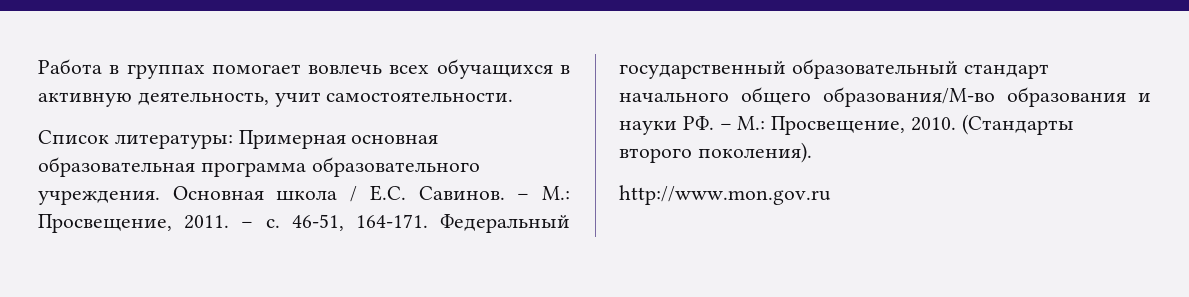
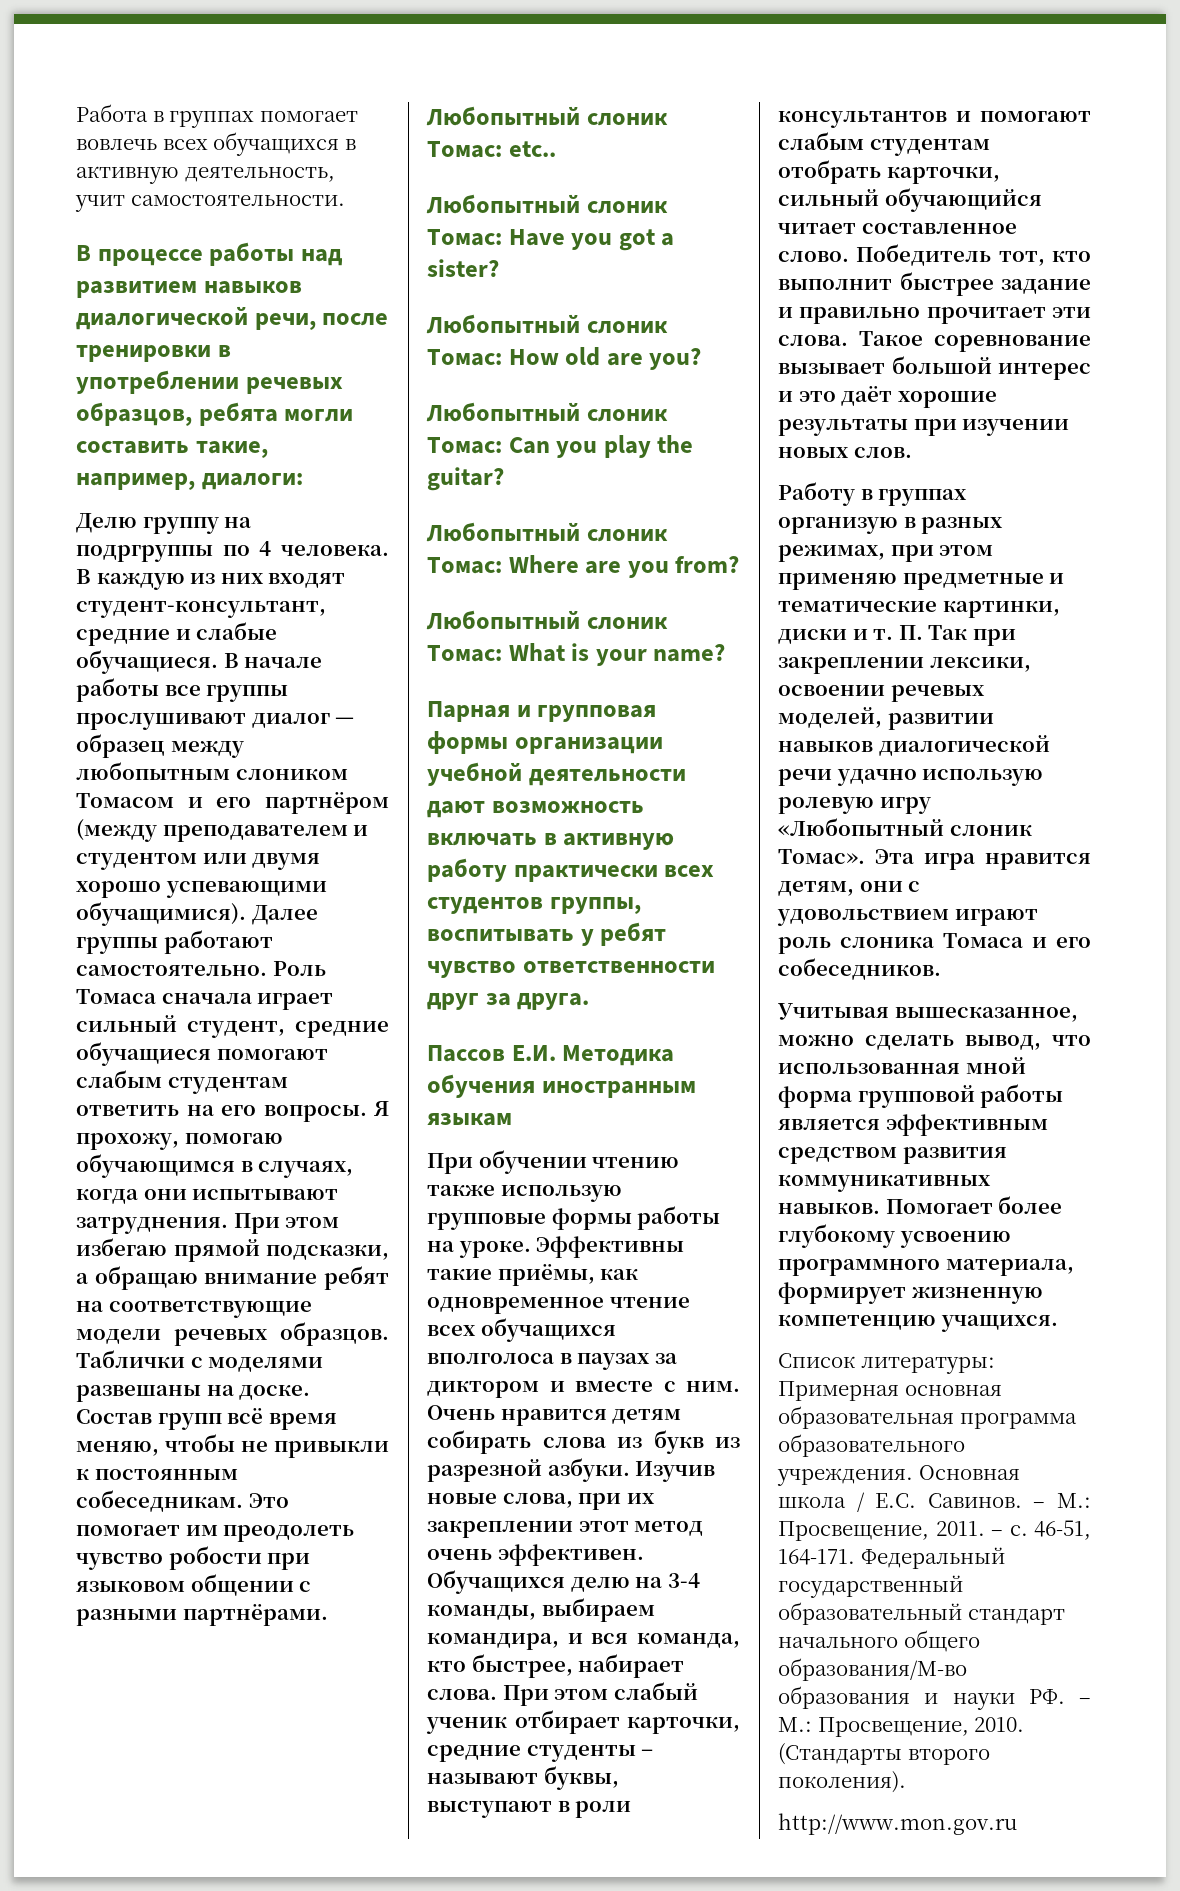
+ В процессе работы над развитием навыков диалогической речи, после тренировки в употреблении речевых образцов, ребята могли составить такие, например, диалоги:
+ Делю группу на подргруппы по 4 человека. В каждую из них входят студент-консультант, средние и слабые обучащиеся. В начале работы все группы прослушивают диалог — образец между любопытным слоником Томасом и его партнёром (между преподавателем и студентом или двумя хорошо успевающими обучащимися). Далее группы работают самостоятельно. Роль Томаса сначала играет сильный студент, средние обучащиеся помогают слабым студентам ответить на его вопросы. Я прохожу, помогаю обучающимся в случаях, когда они испытывают затруднения. При этом избегаю прямой подсказки, а обращаю внимание ребят на соответствующие модели речевых образцов. Таблички с моделями развешаны на доске. Состав групп всё время меняю, чтобы не привыкли к постоянным собеседникам. Это помогает им преодолеть чувство робости при языковом общении с разными партнёрами.
+ Любопытный слоник Томас: etc..
+ Любопытный слоник Томас: Have you got a sister?
+ Любопытный слоник Томас: How old are you?
+ Любопытный слоник Томас: Can you play the guitar?
+ Любопытный слоник Томас: Where are you from?
+ Любопытный слоник Томас: What is your name?
+ Парная и групповая формы организации учебной деятельности дают возможность включать в активную работу практически всех студентов группы, воспитывать у ребят чувство ответственности друг за друга.
+ Пассов Е.И. Методика обучения иностранным языкам
+ При обучении чтению также использую групповые формы работы на уроке. Эффективны такие приёмы, как одновременное чтение всех обучащихся вполголоса в паузах за диктором и вместе с ним. Очень нравится детям собирать слова из букв из разрезной азбуки. Изучив новые слова, при их закреплении этот метод очень эффективен. Обучащихся делю на 3-4 команды, выбираем командира, и вся команда, кто быстрее, набирает слова. При этом слабый ученик отбирает карточки, средние студенты – называют буквы, выступают в роли консультантов и помогают слабым студентам отобрать карточки, сильный обучающийся читает составленное слово. Победитель тот, кто выполнит быстрее задание и правильно прочитает эти слова. Такое соревнование вызывает большой интерес и это даёт хорошие результаты при изучении новых слов.
+ Работу в группах организую в разных режимах, при этом применяю предметные и тематические картинки, диски и т. П. Так при закреплении лексики, освоении речевых моделей, развитии навыков диалогической речи удачно использую ролевую игру «Любопытный слоник Томас». Эта игра нравится детям, они с удовольствием играют роль слоника Томаса и его собеседников.
+ Учитывая вышесказанное, можно сделать вывод, что использованная мной форма групповой работы является эффективным средством развития коммуникативных навыков. Помогает более глубокому усвоению программного материала, формирует жизненную компетенцию учащихся.

